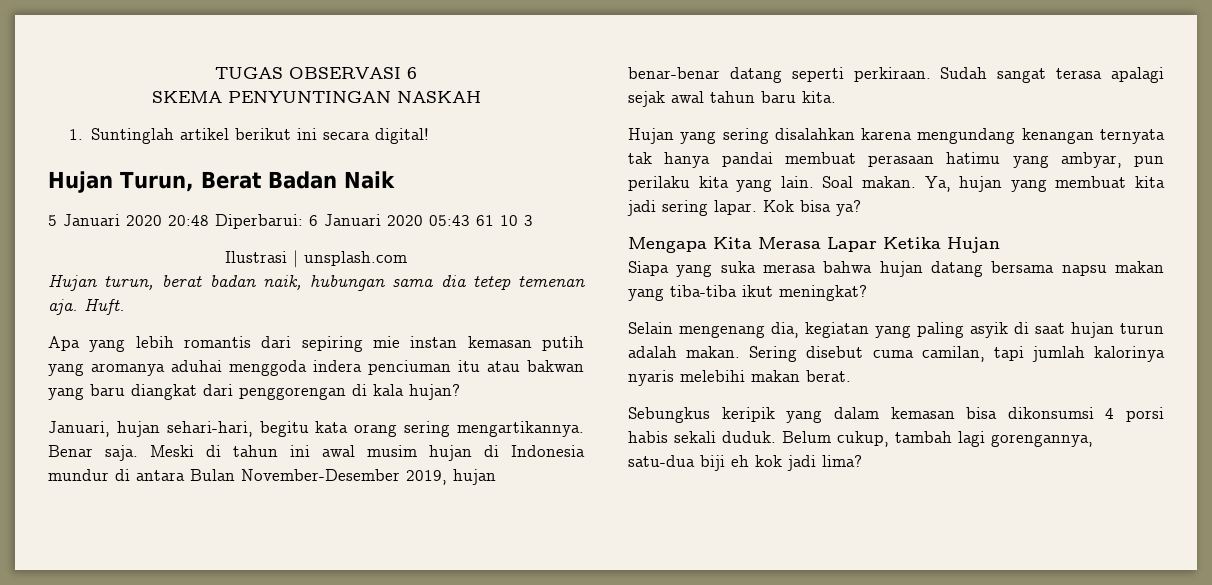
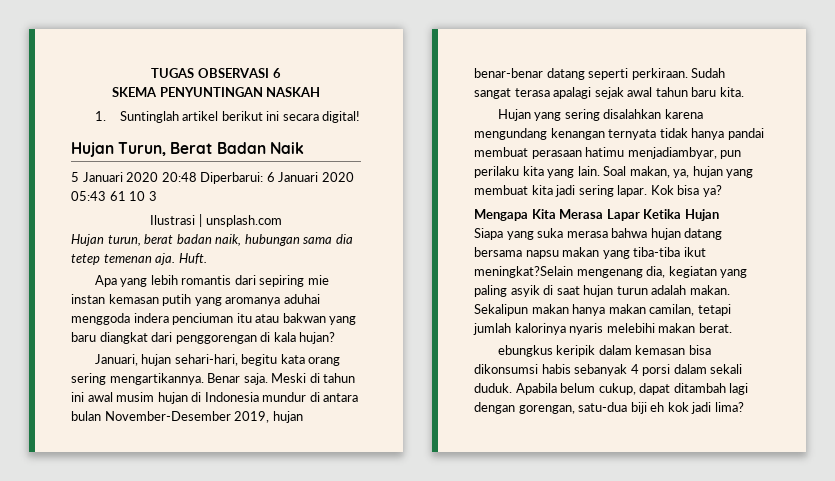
- Meski di tahun ini awal musim hujan di Indonesia mundur di antara Bulan November-Desember 2019, hujan benar-benar datang seperti perkiraan.
+ Meski di tahun ini awal musim hujan di Indonesia mundur di antara bulan November-Desember 2019, hujan benar-benar datang seperti perkiraan.
- Hujan yang sering disalahkan karena mengundang kenangan ternyata tak hanya pandai membuat perasaan hatimu yang ambyar, pun perilaku kita yang lain.
+ Hujan yang sering disalahkan karena mengundang kenangan ternyata tidak hanya pandai membuat perasaan hatimu menjadiambyar, pun perilaku kita yang lain.
- Soal makan. Ya, hujan yang membuat kita jadi sering lapar.
+ Soal makan, ya, hujan yang membuat kita jadi sering lapar.
- Siapa yang suka merasa bahwa hujan datang bersama napsu makan yang tiba-tiba ikut meningkat?
- Selain mengenang dia, kegiatan yang paling asyik di saat hujan turun adalah makan.
+ Siapa yang suka merasa bahwa hujan datang bersama napsu makan yang tiba-tiba ikut meningkat?Selain mengenang dia, kegiatan yang paling asyik di saat hujan turun adalah makan.
- Sering disebut cuma camilan, tapi jumlah kalorinya nyaris melebihi makan berat.
+ Sekalipun makan hanya makan camilan, tetapi jumlah kalorinya nyaris melebihi makan berat.
- Sebungkus keripik yang dalam kemasan bisa dikonsumsi 4 porsi habis sekali duduk.
+ ebungkus keripik dalam kemasan bisa dikonsumsi habis sebanyak 4 porsi dalam sekali duduk.
- Belum cukup, tambah lagi gorengannya, satu-dua biji eh kok jadi lima?
+ Apabila belum cukup, dapat ditambah lagi dengan gorengan, satu-dua biji eh kok jadi lima?

